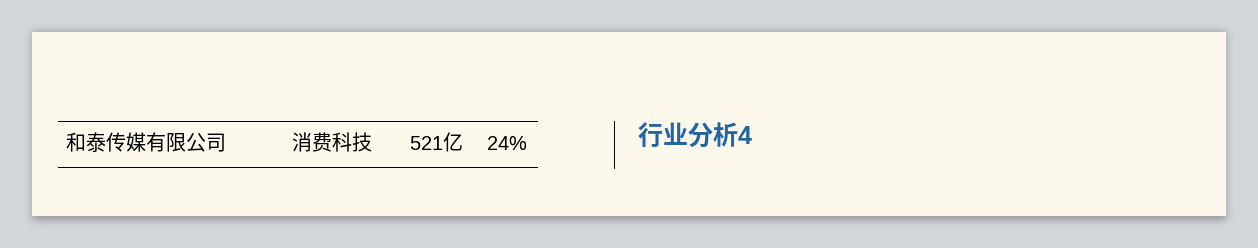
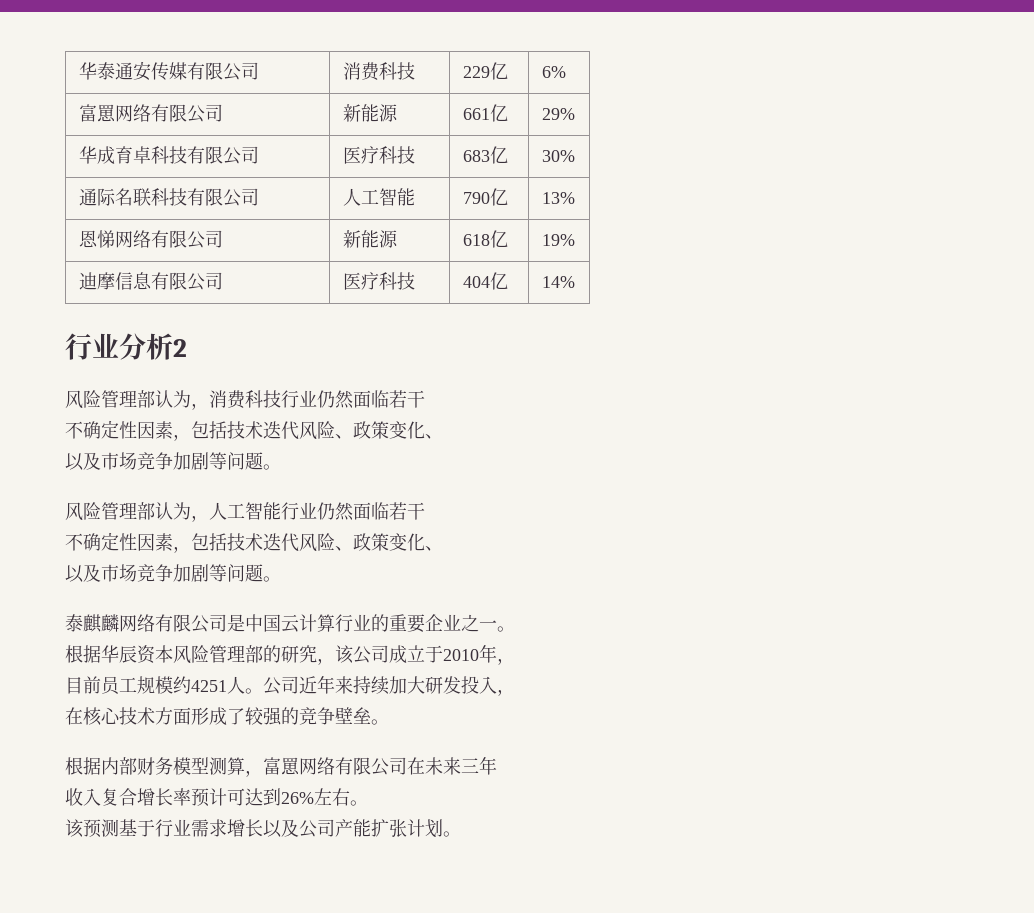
- 和泰传媒有限公司 | 消费科技 | 521亿 | 24%
- 行业分析4
+ 华泰通安传媒有限公司 | 消费科技 | 229亿 | 6%
+ 富罳网络有限公司 | 新能源 | 661亿 | 29%
+ 华成育卓科技有限公司 | 医疗科技 | 683亿 | 30%
+ 通际名联科技有限公司 | 人工智能 | 790亿 | 13%
+ 恩悌网络有限公司 | 新能源 | 618亿 | 19%
+ 迪摩信息有限公司 | 医疗科技 | 404亿 | 14%
+ 行业分析2
+ 风险管理部认为，消费科技行业仍然面临若干
+ 不确定性因素，包括技术迭代风险、政策变化、
+ 以及市场竞争加剧等问题。
+ 风险管理部认为，人工智能行业仍然面临若干
+ 不确定性因素，包括技术迭代风险、政策变化、
+ 以及市场竞争加剧等问题。
+ 泰麒麟网络有限公司是中国云计算行业的重要企业之一。
+ 根据华辰资本风险管理部的研究，该公司成立于2010年，
+ 目前员工规模约4251人。公司近年来持续加大研发投入，
+ 在核心技术方面形成了较强的竞争壁垒。
+ 根据内部财务模型测算，富罳网络有限公司在未来三年
+ 收入复合增长率预计可达到26%左右。
+ 该预测基于行业需求增长以及公司产能扩张计划。

